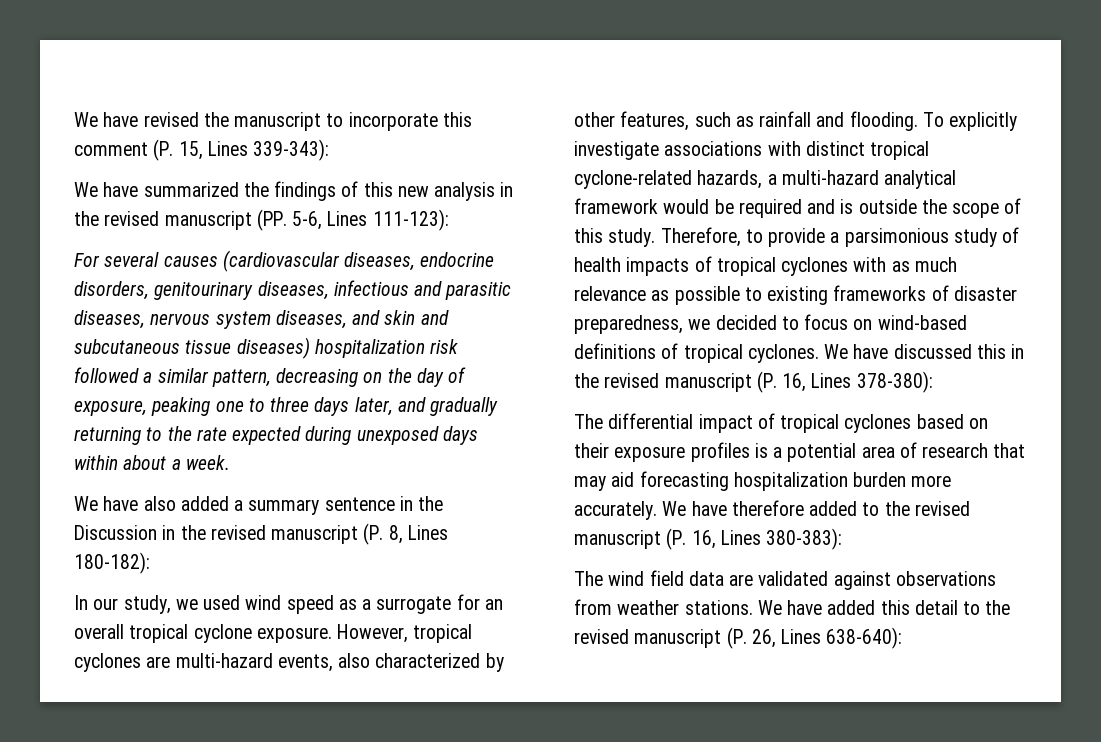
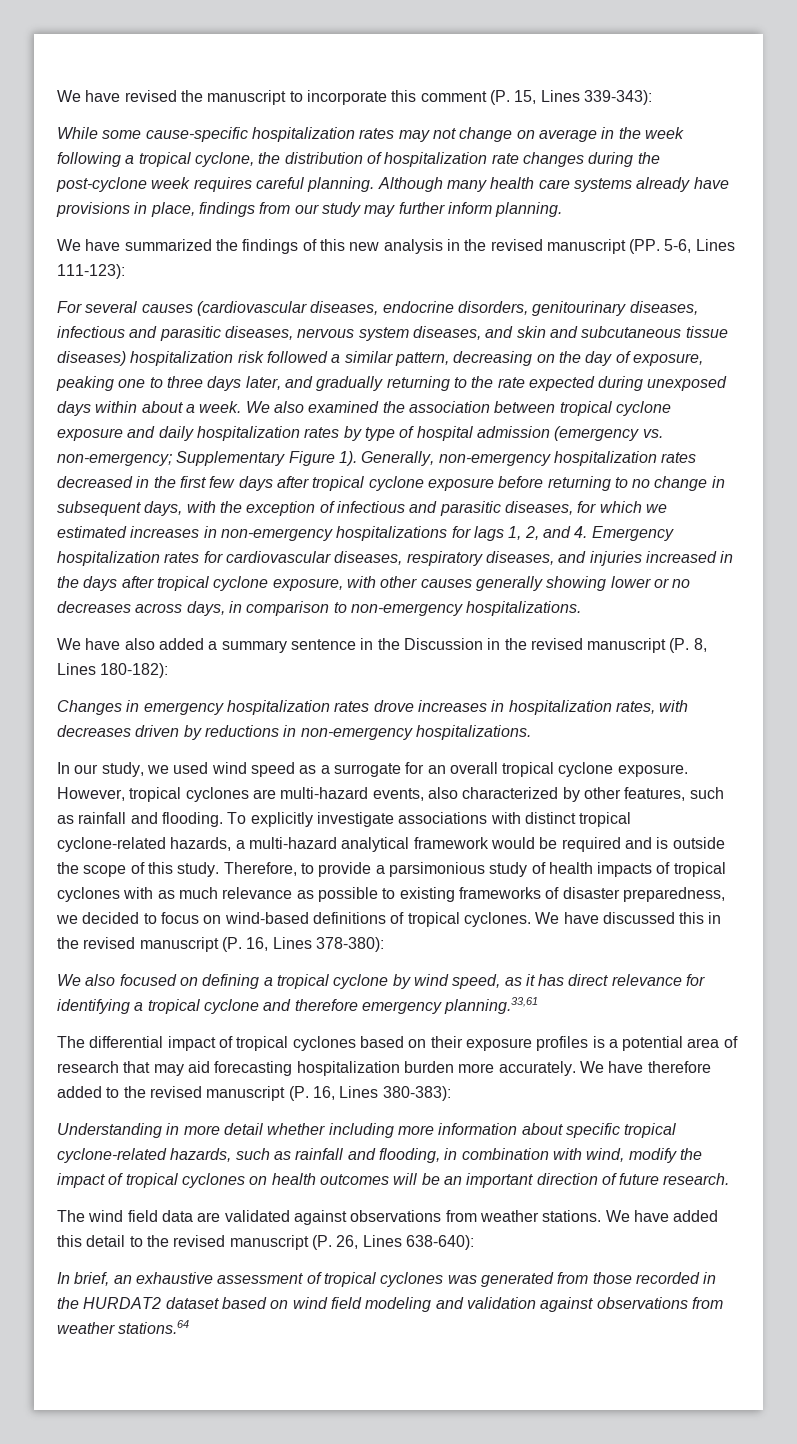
+ While some cause-specific hospitalization rates may not change on average in the week following a tropical cyclone, the distribution of hospitalization rate changes during the post-cyclone week requires careful planning. Although many health care systems already have provisions in place, findings from our study may further inform planning.
+ We also examined the association between tropical cyclone exposure and daily hospitalization rates by type of hospital admission (emergency vs. non-emergency; Supplementary Figure 1). Generally, non-emergency hospitalization rates decreased in the first few days after tropical cyclone exposure before returning to no change in subsequent days, with the exception of infectious and parasitic diseases, for which we estimated increases in non-emergency hospitalizations for lags 1, 2, and 4. Emergency hospitalization rates for cardiovascular diseases, respiratory diseases, and injuries increased in the days after tropical cyclone exposure, with other causes generally showing lower or no decreases across days, in comparison to non-emergency hospitalizations.
+ Changes in emergency hospitalization rates drove increases in hospitalization rates, with decreases driven by reductions in non-emergency hospitalizations.
+ We also focused on defining a tropical cyclone by wind speed, as it has direct relevance for identifying a tropical cyclone and therefore emergency planning.33,61
+ Understanding in more detail whether including more information about specific tropical cyclone-related hazards, such as rainfall and flooding, in combination with wind, modify the impact of tropical cyclones on health outcomes will be an important direction of future research.
+ In brief, an exhaustive assessment of tropical cyclones was generated from those recorded in the HURDAT2 dataset based on wind field modeling and validation against observations from weather stations.64

